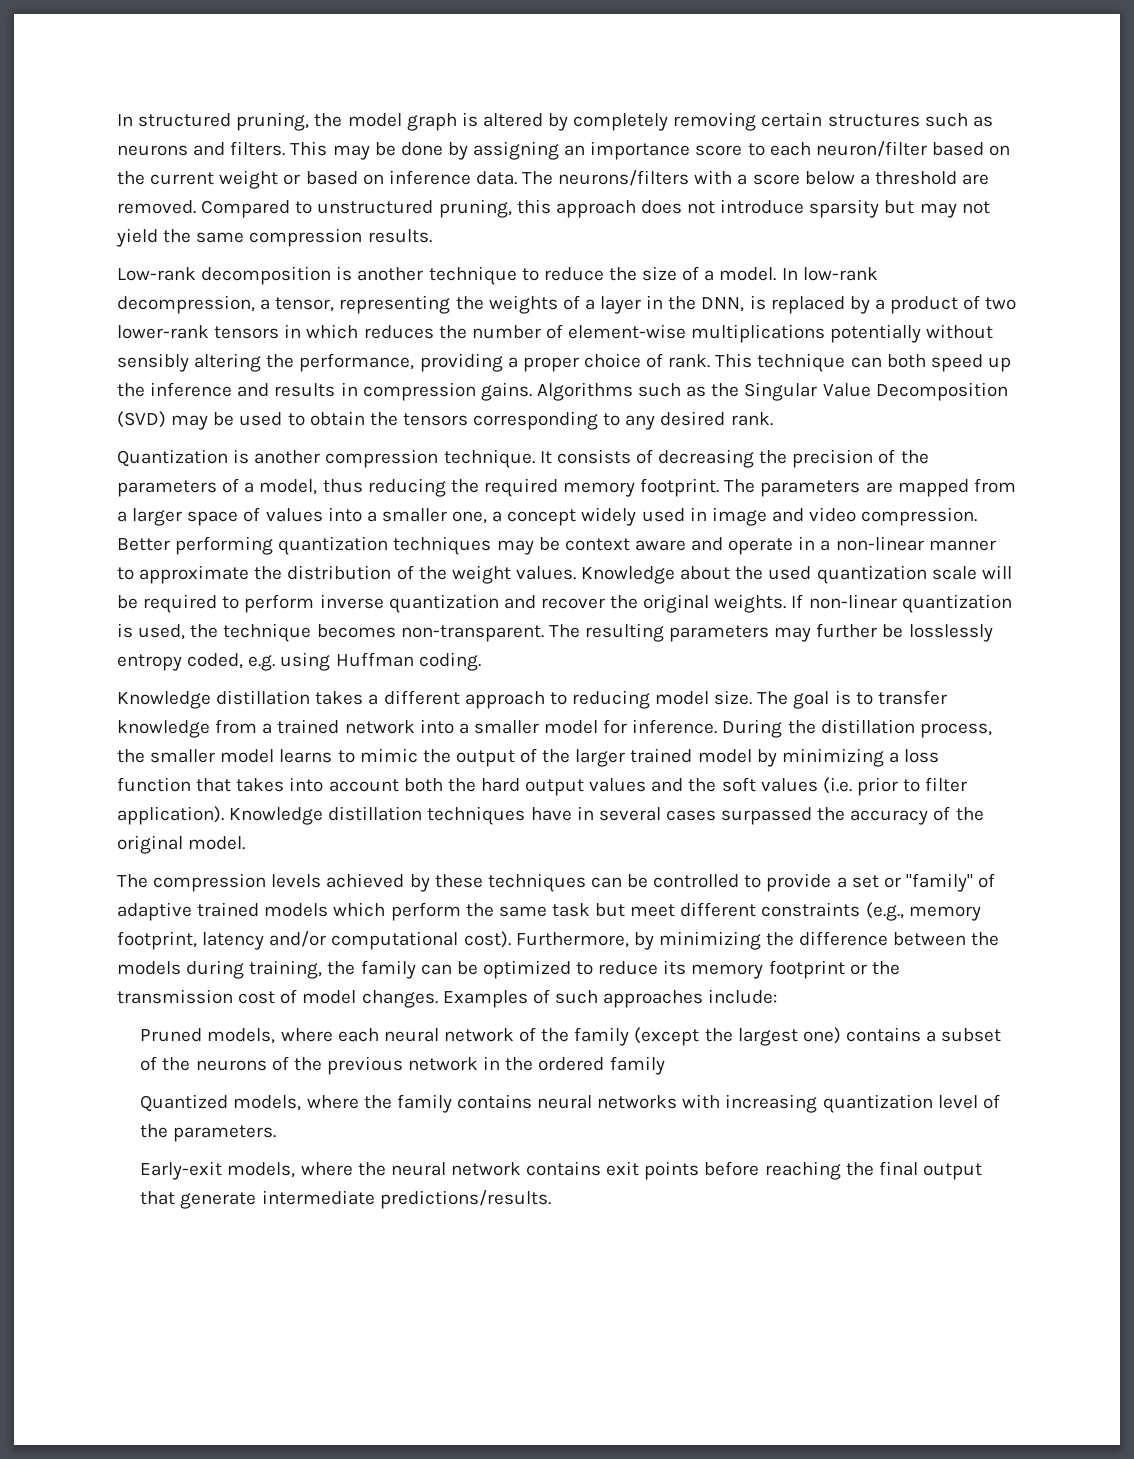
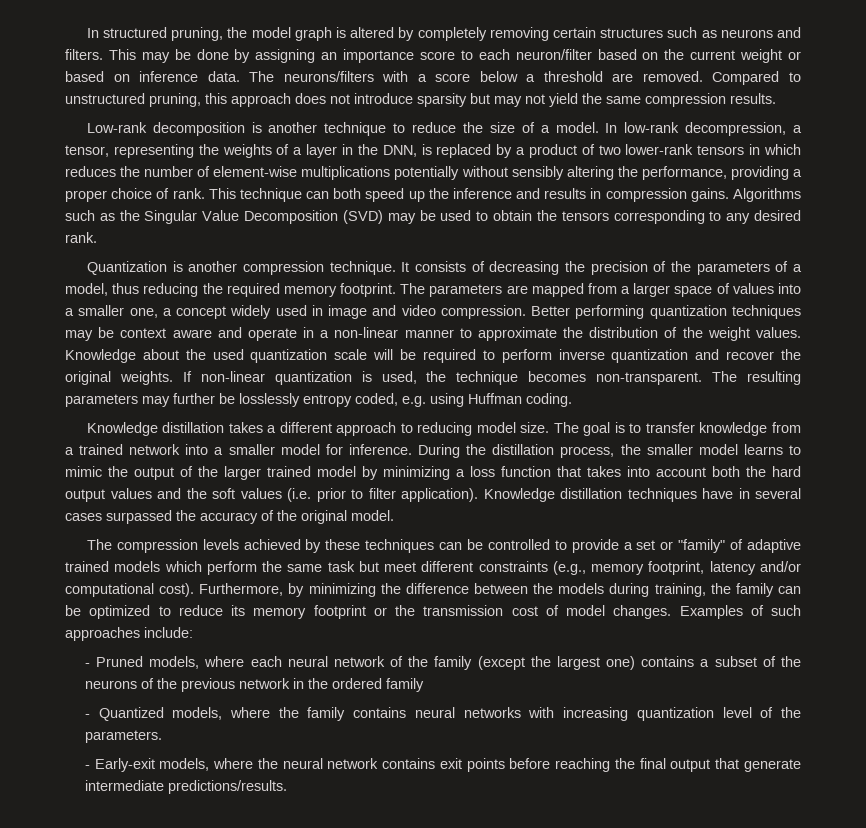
- Pruned models, where each neural network of the family (except the largest one) contains a subset of the neurons of the previous network in the ordered family
+ - Pruned models, where each neural network of the family (except the largest one) contains a subset of the neurons of the previous network in the ordered family
- Quantized models, where the family contains neural networks with increasing quantization level of the parameters.
+ - Quantized models, where the family contains neural networks with increasing quantization level of the parameters.
- Early-exit models, where the neural network contains exit points before reaching the final output that generate intermediate predictions/results.
+ - Early-exit models, where the neural network contains exit points before reaching the final output that generate intermediate predictions/results.

